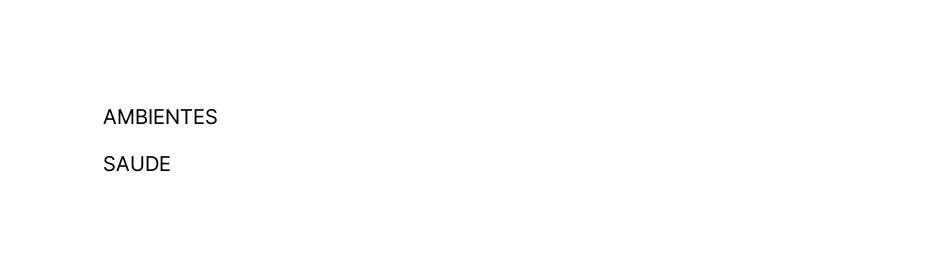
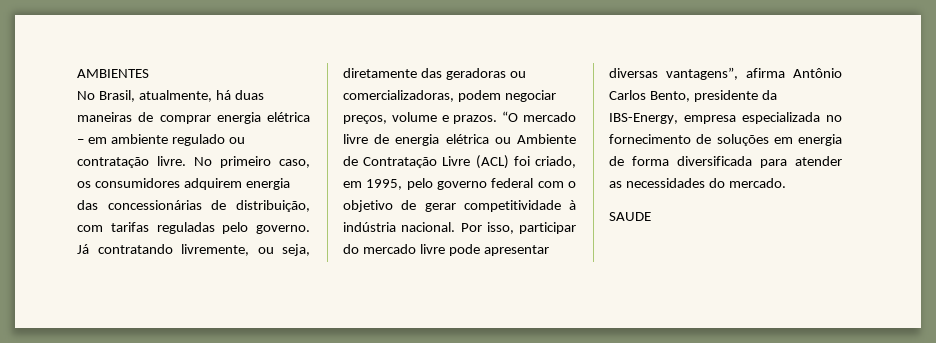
+ No Brasil, atualmente, há duas maneiras de comprar energia elétrica – em ambiente regulado ou contratação livre. No primeiro caso, os consumidores adquirem energia das concessionárias de distribuição, com tarifas reguladas pelo governo. Já contratando livremente, ou seja, diretamente das geradoras ou comercializadoras, podem negociar preços, volume e prazos. “O mercado livre de energia elétrica ou Ambiente de Contratação Livre (ACL) foi criado, em 1995, pelo governo federal com o objetivo de gerar competitividade à indústria nacional. Por isso, participar do mercado livre pode apresentar diversas vantagens”, afirma Antônio Carlos Bento, presidente da IBS-Energy, empresa especializada no fornecimento de soluções em energia de forma diversificada para atender as necessidades do mercado.

